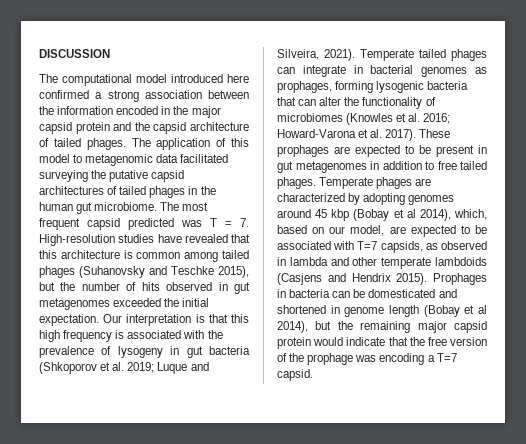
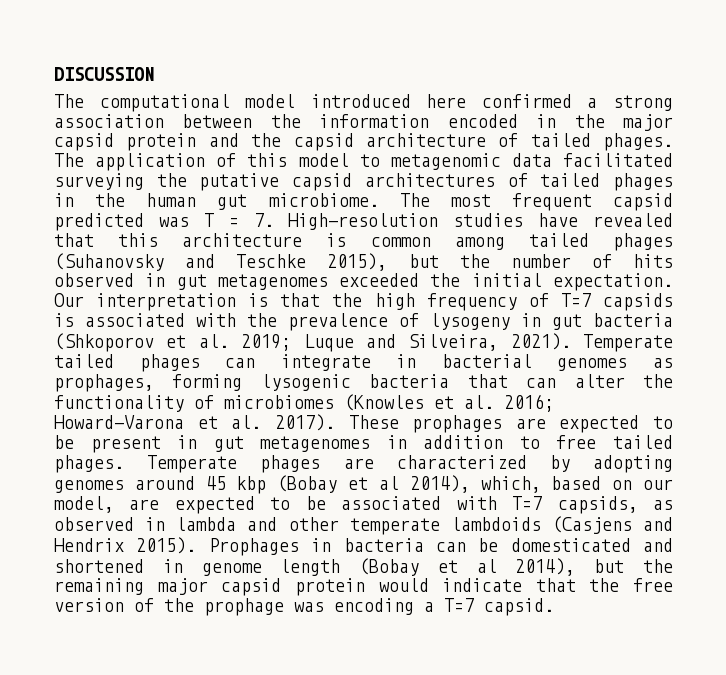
- Our interpretation is that this high frequency is associated with the prevalence of lysogeny in gut bacteria (Shkoporov et al. 2019; Luque and Silveira, 2021).
+ Our interpretation is that the high frequency of T=7 capsids is associated with the prevalence of lysogeny in gut bacteria (Shkoporov et al. 2019; Luque and Silveira, 2021).

